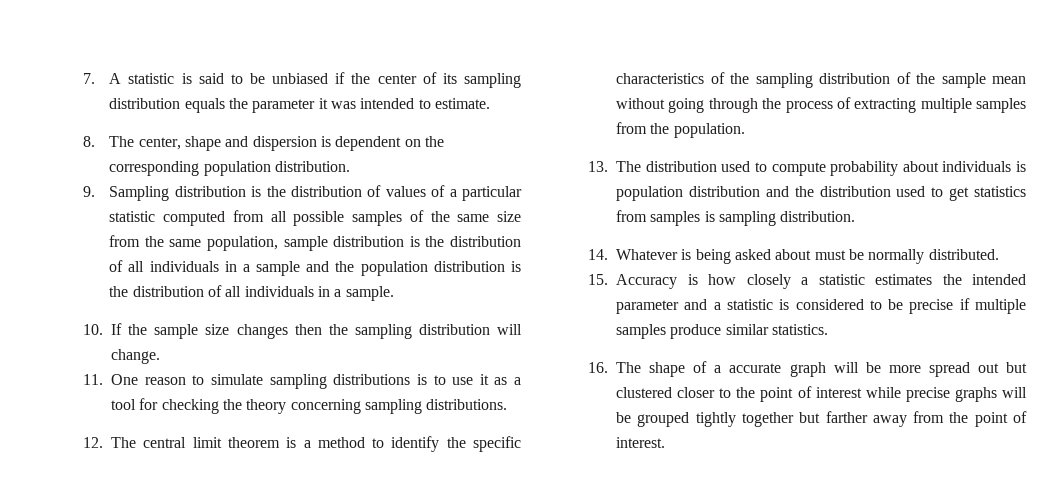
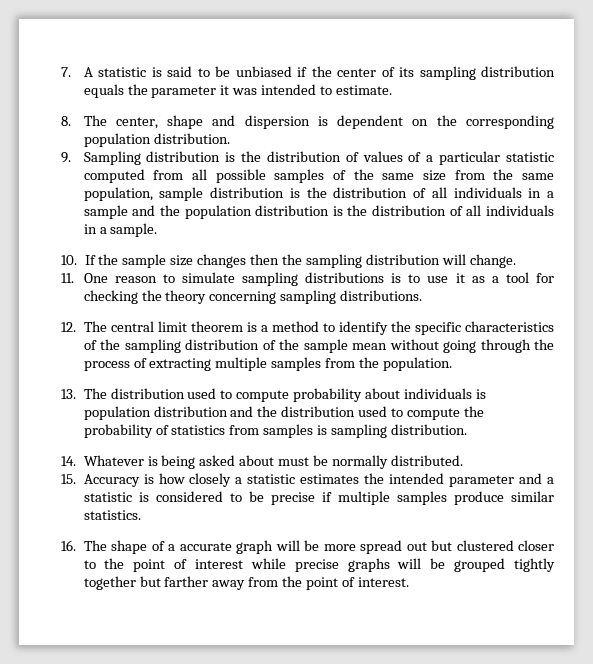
- 13. The distribution used to compute probability about individuals is population distribution and the distribution used to get statistics from samples is sampling distribution.
+ 13. The distribution used to compute probability about individuals is population distribution and the distribution used to compute the probability of statistics from samples is sampling distribution.

